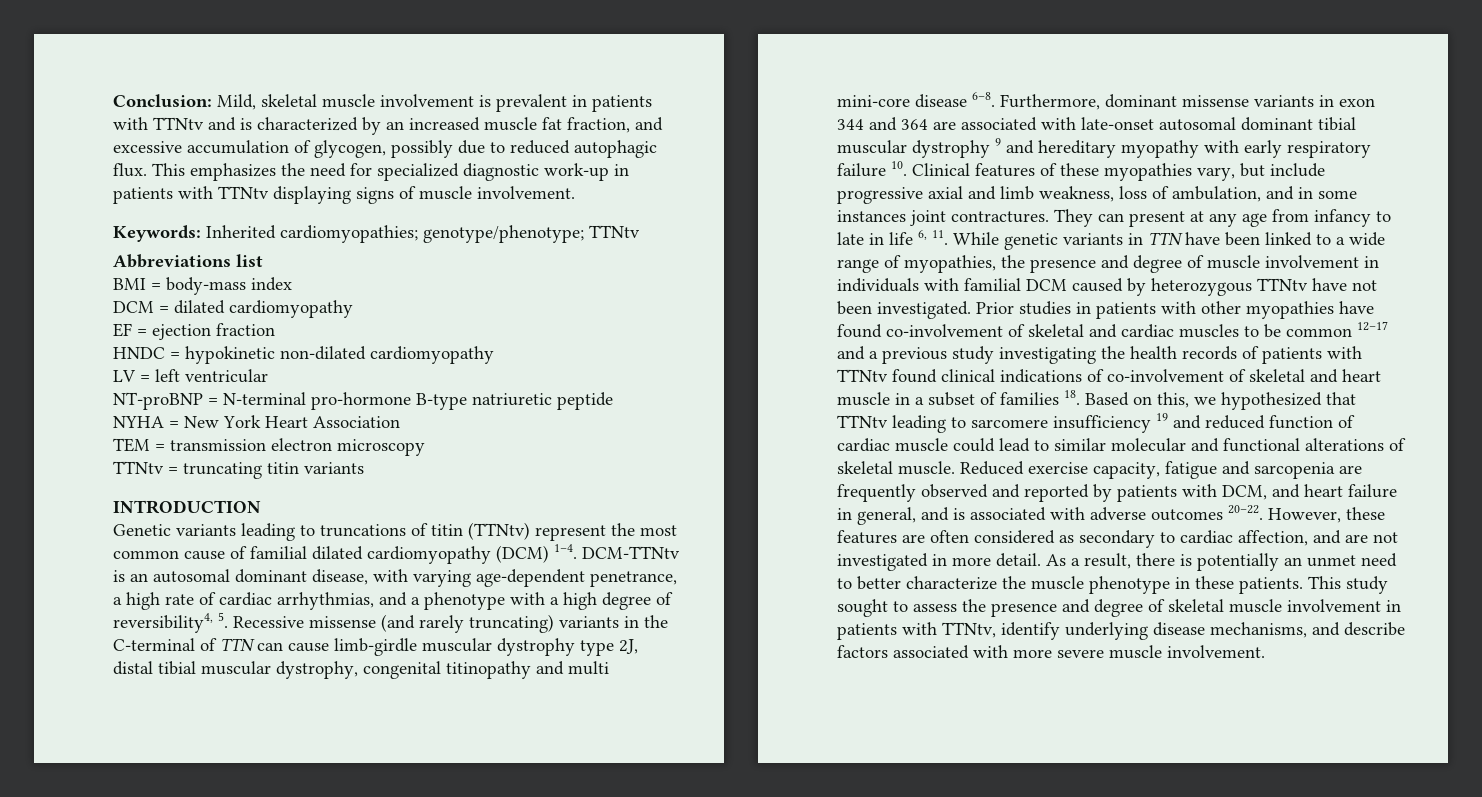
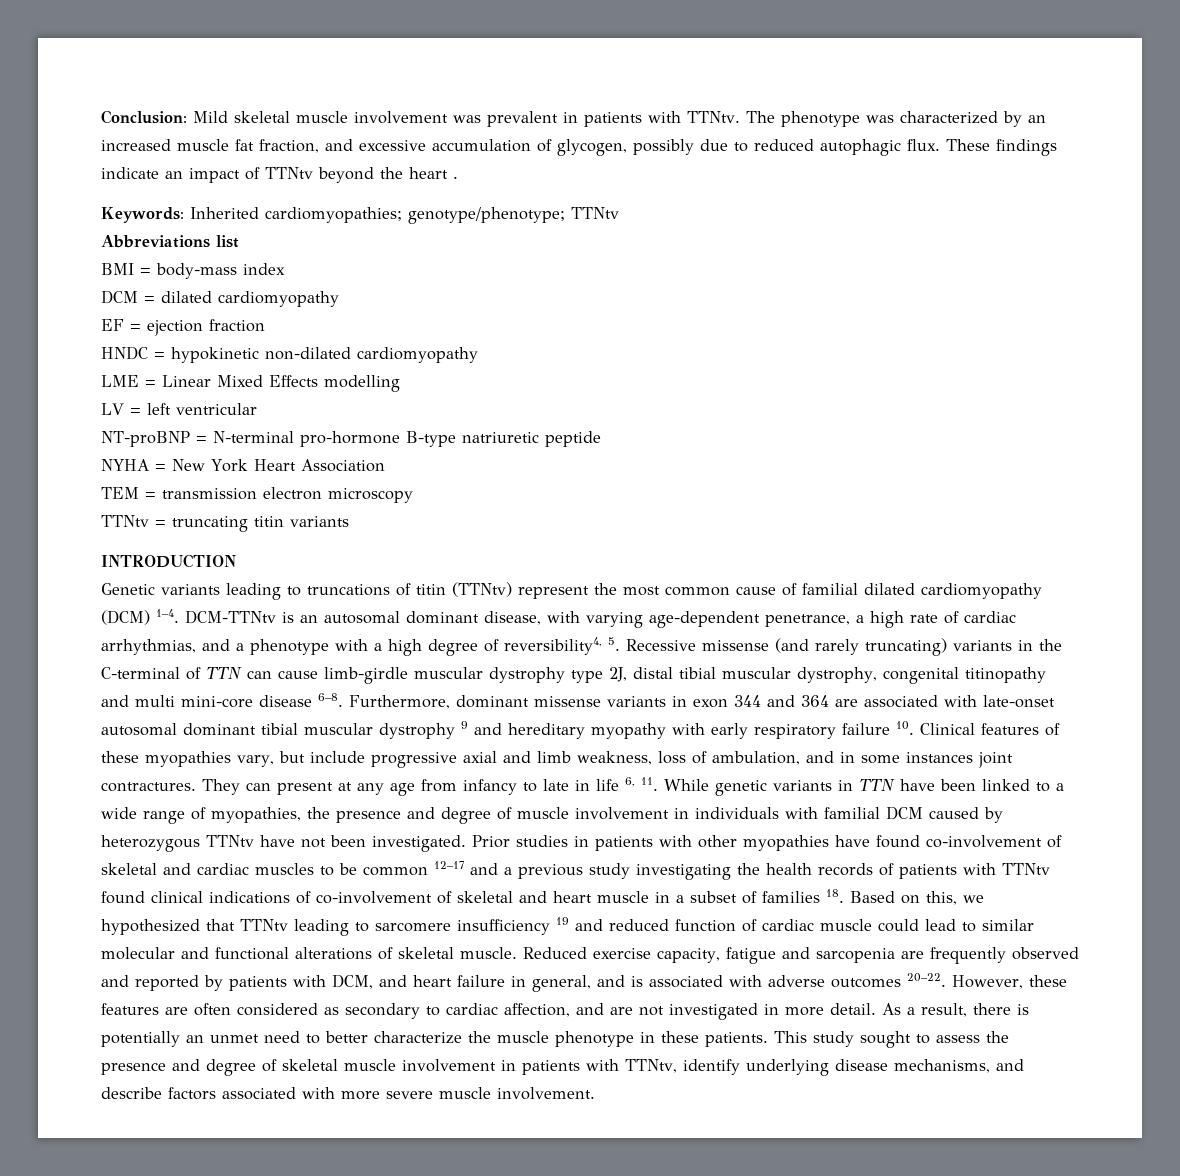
- Conclusion: Mild, skeletal muscle involvement is prevalent in patients with TTNtv and is characterized by an increased muscle fat fraction, and excessive accumulation of glycogen, possibly due to reduced autophagic flux.
+ Conclusion: Mild skeletal muscle involvement was prevalent in patients with TTNtv. The phenotype was characterized by an increased muscle fat fraction, and excessive accumulation of glycogen, possibly due to reduced autophagic flux.
- This emphasizes the need for specialized diagnostic work-up in patients with TTNtv displaying signs of muscle involvement.
+ These findings indicate an impact of TTNtv beyond the heart .
+ LME = Linear Mixed Effects modelling

